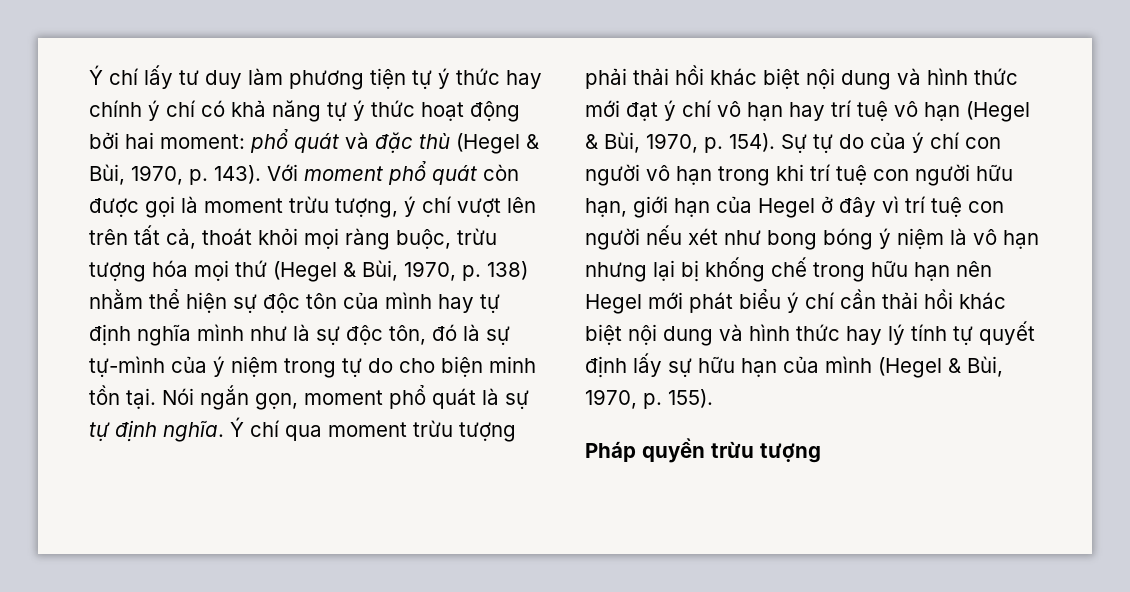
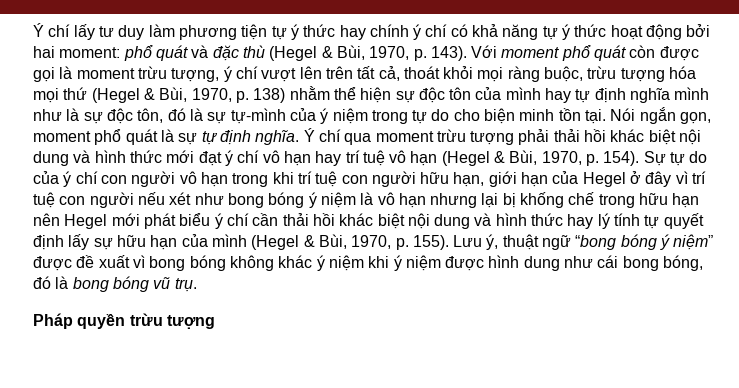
+ Lưu ý, thuật ngữ “bong bóng ý niệm” được đề xuất vì bong bóng không khác ý niệm khi ý niệm được hình dung như cái bong bóng, đó là bong bóng vũ trụ.

